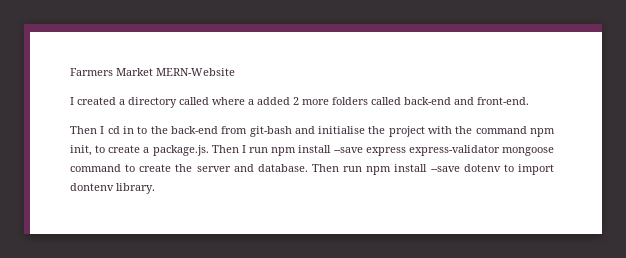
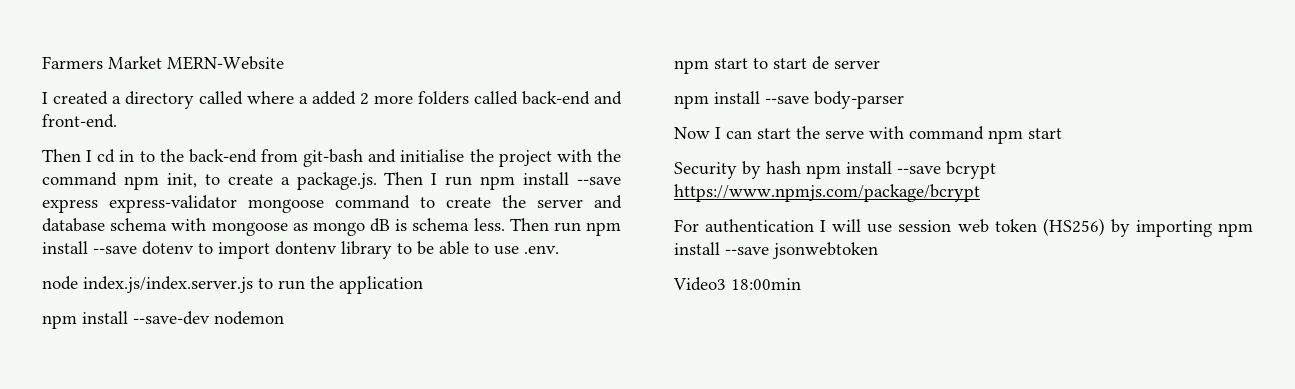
- Then I cd in to the back-end from git-bash and initialise the project with the command npm init, to create a package.js. Then I run npm install --save express express-validator mongoose command to create the server and database.
+ Then I cd in to the back-end from git-bash and initialise the project with the command npm init, to create a package.js. Then I run npm install --save express express-validator mongoose command to create the server and database schema with mongoose as mongo dB is schema less.
- Then run npm install --save dotenv to import dontenv library.
+ Then run npm install --save dotenv to import dontenv library to be able to use .env.
+ node index.js/index.server.js to run the application
+ npm install --save-dev nodemon
+ npm start to start de server
+ npm install --save body-parser
+ Now I can start the serve with command npm start
+ Security by hash npm install --save bcrypt https://www.npmjs.com/package/bcrypt
+ For authentication I will use session web token (HS256) by importing npm install --save jsonwebtoken
+ Video3 18:00min

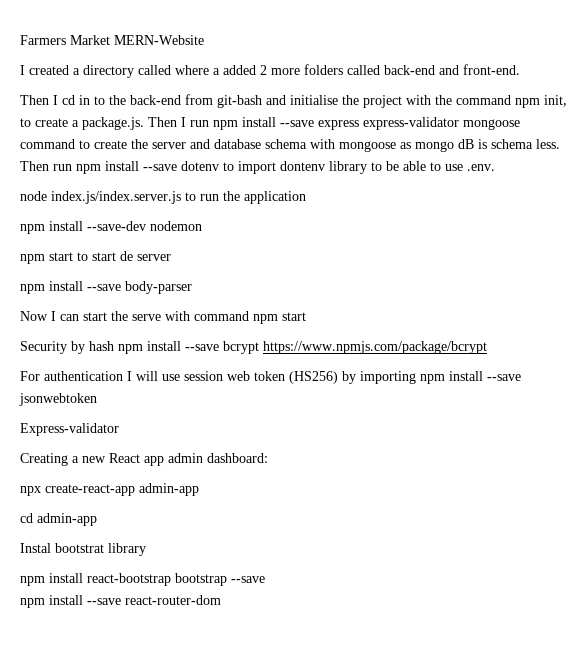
- Video3 18:00min
+ Express-validator
+ Creating a new React app admin dashboard:
+ npx create-react-app admin-app
+ cd admin-app
+ Instal bootstrat library
+ npm install react-bootstrap bootstrap --save
+ npm install --save react-router-dom

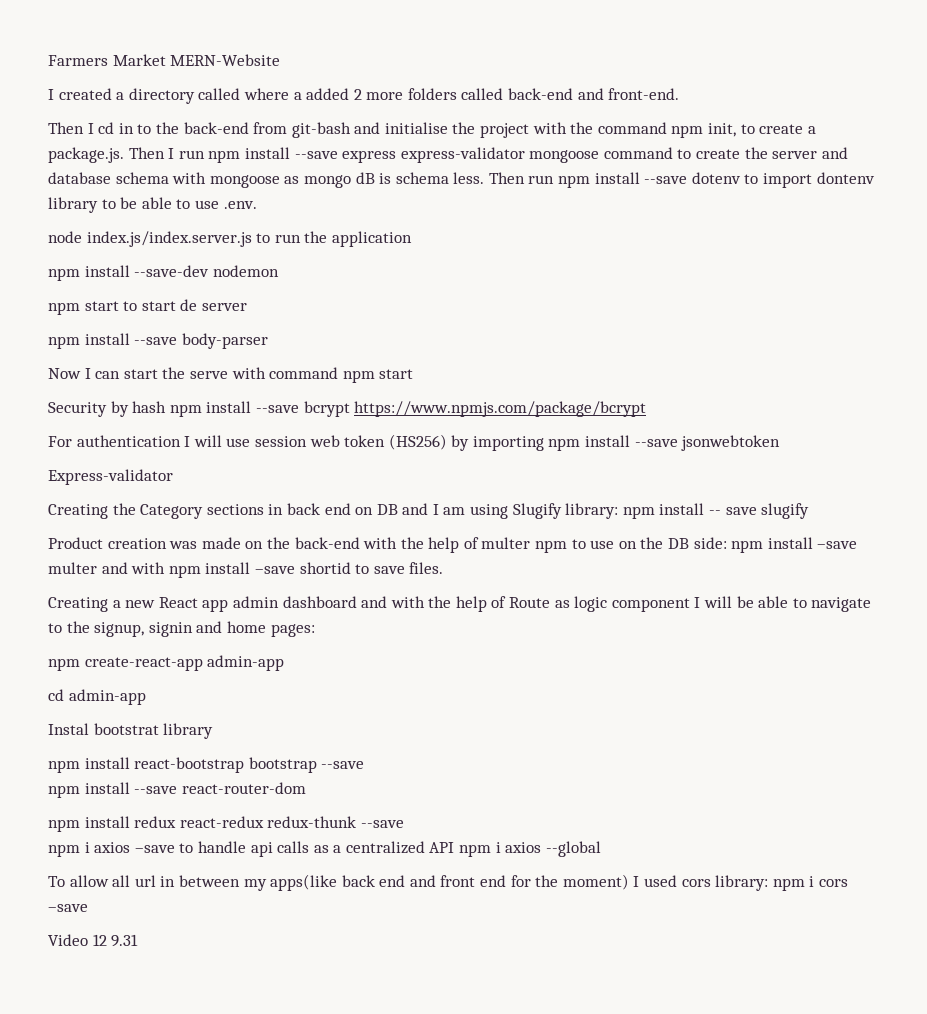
+ Creating the Category sections in back end on DB and I am using Slugify library: npm install -- save slugify
+ Product creation was made on the back-end with the help of multer npm to use on the DB side: npm install –save multer and with npm install –save shortid to save files.
- Creating a new React app admin dashboard:
- npx create-react-app admin-app
+ Creating a new React app admin dashboard and with the help of Route as logic component I will be able to navigate to the signup, signin and home pages:
+ npm create-react-app admin-app
+ npm install redux react-redux redux-thunk --save
+ npm i axios –save to handle api calls as a centralized API npm i axios --global
+ To allow all url in between my apps(like back end and front end for the moment) I used cors library: npm i cors –save
+ Video 12 9.31

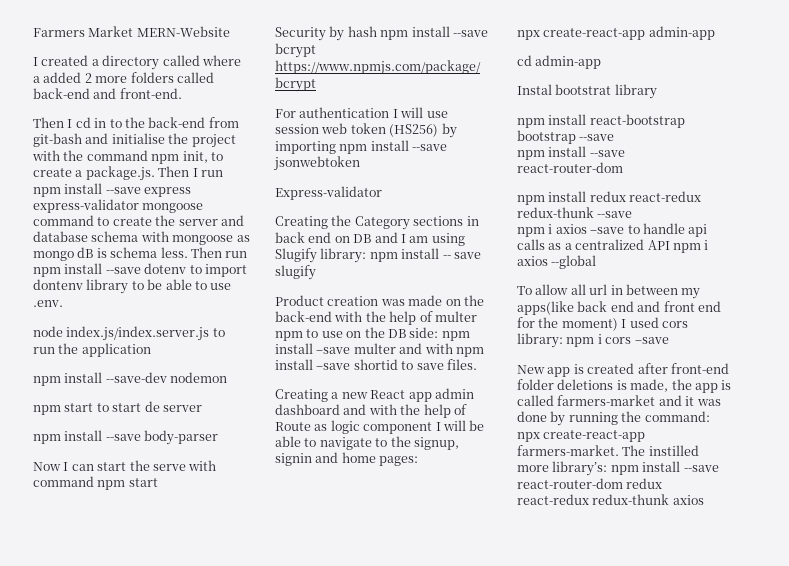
- npm create-react-app admin-app
+ npx create-react-app admin-app
- Video 12 9.31
+ New app is created after front-end folder deletions is made, the app is called farmers-market and it was done by running the command: npx create-react-app farmers-market. The instilled more library’s: npm install --save react-router-dom redux react-redux redux-thunk axios

